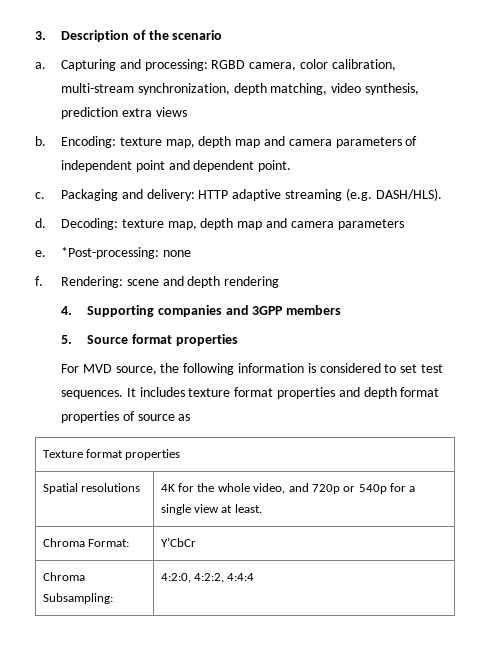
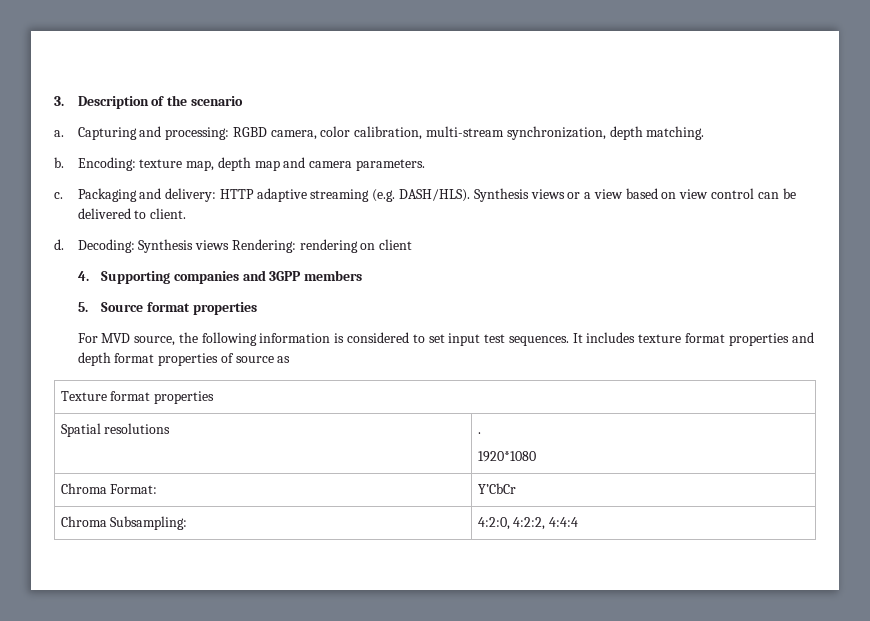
- Capturing and processing: RGBD camera, color calibration, multi-stream synchronization, depth matching, video synthesis, prediction extra views
+ Capturing and processing: RGBD camera, color calibration, multi-stream synchronization, depth matching.
- Encoding: texture map, depth map and camera parameters of independent point and dependent point.
+ Encoding: texture map, depth map and camera parameters.
- Packaging and delivery: HTTP adaptive streaming (e.g. DASH/HLS).
- d. Decoding: texture map, depth map and camera parameters
- e. *Post-processing: none
- f. Rendering: scene and depth rendering
+ Packaging and delivery: HTTP adaptive streaming (e.g. DASH/HLS). Synthesis views or a view based on view control can be delivered to client.
+ d. Decoding: Synthesis views Rendering: rendering on client
- For MVD source, the following information is considered to set test sequences.
+ For MVD source, the following information is considered to set input test sequences.
- Spatial resolutions | 4K for the whole video, and 720p or 540p for a single view at least.
+ Spatial resolutions | .
+ 1920*1080

